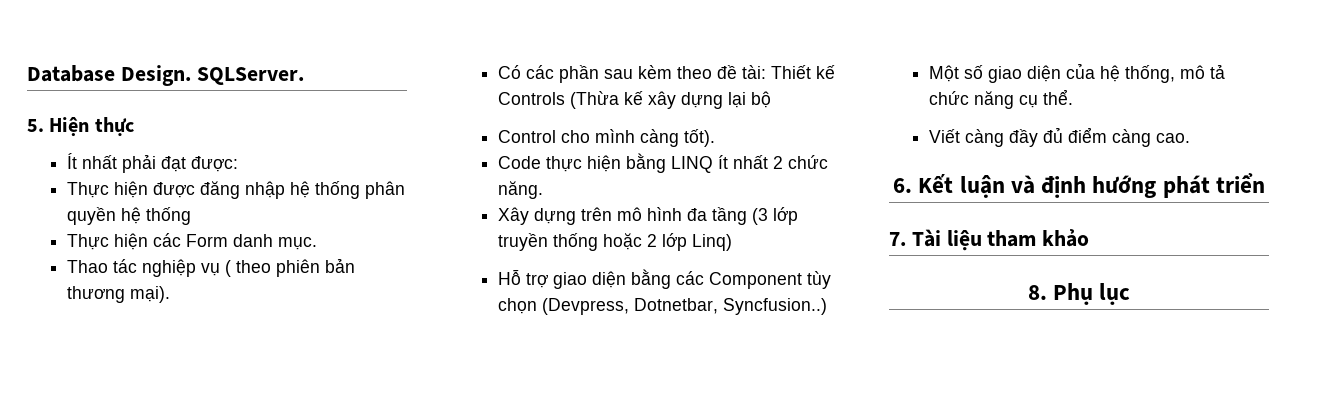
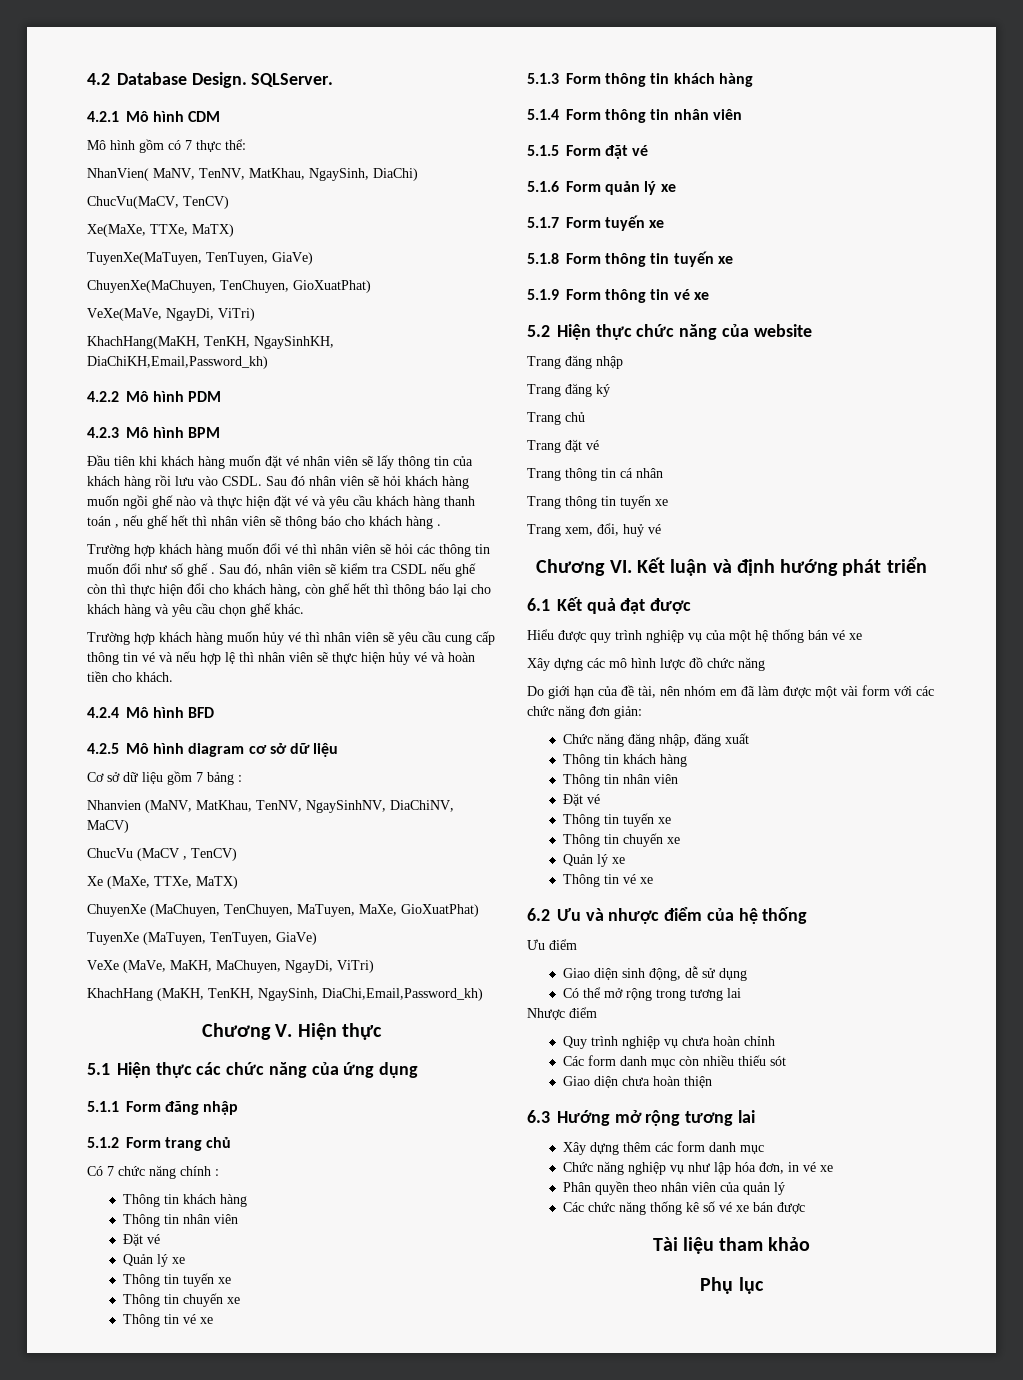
- Database Design.
+ 4.2 Database Design.
- 5. Hiện thực
- Ít nhất phải đạt được:
- Thực hiện được đăng nhập hệ thống phân quyền hệ thống
- Thực hiện các Form danh mục.
- Thao tác nghiệp vụ ( theo phiên bản thương mại).
- Có các phần sau kèm theo đề tài: Thiết kế Controls (Thừa kế xây dựng lại bộ
- Control cho mình càng tốt).
- Code thực hiện bằng LINQ ít nhất 2 chức năng.
- Xây dựng trên mô hình đa tầng (3 lớp truyền thống hoặc 2 lớp Linq)
- Hỗ trợ giao diện bằng các Component tùy chọn (Devpress, Dotnetbar, Syncfusion..)
- Một số giao diện của hệ thống, mô tả chức năng cụ thể.
- Viết càng đầy đủ điểm càng cao.
- 6. Kết luận và định hướng phát triển
+ 4.2.1 Mô hình CDM
+ Mô hình gồm có 7 thực thể:
+ NhanVien( MaNV, TenNV, MatKhau, NgaySinh, DiaChi)
+ ChucVu(MaCV, TenCV)
+ Xe(MaXe, TTXe, MaTX)
+ TuyenXe(MaTuyen, TenTuyen, GiaVe)
+ ChuyenXe(MaChuyen, TenChuyen, GioXuatPhat)
+ VeXe(MaVe, NgayDi, ViTri)
+ KhachHang(MaKH, TenKH, NgaySinhKH, DiaChiKH,Email,Password_kh)
+ 4.2.2 Mô hình PDM
+ 4.2.3 Mô hình BPM
+ Đầu tiên khi khách hàng muốn đặt vé nhân viên sẽ lấy thông tin của khách hàng rồi lưu vào CSDL. Sau đó nhân viên sẽ hỏi khách hàng muốn ngồi ghế nào và thực hiện đặt vé và yêu cầu khách hàng thanh toán , nếu ghế hết thì nhân viên sẽ thông báo cho khách hàng .
+ Trường hợp khách hàng muốn đổi vé thì nhân viên sẽ hỏi các thông tin muốn đổi như số ghế . Sau đó, nhân viên sẽ kiểm tra CSDL nếu ghế còn thì thực hiện đổi cho khách hàng, còn ghế hết thì thông báo lại cho khách hàng và yêu cầu chọn ghế khác.
+ Trường hợp khách hàng muốn hủy vé thì nhân viên sẽ yêu cầu cung cấp thông tin vé và nếu hợp lệ thì nhân viên sẽ thực hiện hủy vé và hoàn tiền cho khách.
+ 4.2.4 Mô hình BFD
+ 4.2.5 Mô hình diagram cơ sở dữ liệu
+ Cơ sở dữ liệu gồm 7 bảng :
+ Nhanvien (MaNV, MatKhau, TenNV, NgaySinhNV, DiaChiNV, MaCV)
+ ChucVu (MaCV , TenCV)
+ Xe (MaXe, TTXe, MaTX)
+ ChuyenXe (MaChuyen, TenChuyen, MaTuyen, MaXe, GioXuatPhat)
+ TuyenXe (MaTuyen, TenTuyen, GiaVe)
+ VeXe (MaVe, MaKH, MaChuyen, NgayDi, ViTri)
+ KhachHang (MaKH, TenKH, NgaySinh, DiaChi,Email,Password_kh)
+ Chương V. Hiện thực
+ 5.1 Hiện thực các chức năng của ứng dụng
+ 5.1.1 Form đăng nhập
+ 5.1.2 Form trang chủ
+ Có 7 chức năng chính :
+ Thông tin khách hàng
+ Thông tin nhân viên
+ Đặt vé
+ Quản lý xe
+ Thông tin tuyến xe
+ Thông tin chuyến xe
+ Thông tin vé xe
+ 5.1.3 Form thông tin khách hàng
+ 5.1.4 Form thông tin nhân viên
+ 5.1.5 Form đặt vé
+ 5.1.6 Form quản lý xe
+ 5.1.7 Form tuyến xe
+ 5.1.8 Form thông tin tuyến xe
+ 5.1.9 Form thông tin vé xe
+ 5.2 Hiện thực chức năng của website
+ Trang đăng nhập
+ Trang đăng ký
+ Trang chủ
+ Trang đặt vé
+ Trang thông tin cá nhân
+ Trang thông tin tuyến xe
+ Trang xem, đổi, huỷ vé
+ Chương VI. Kết luận và định hướng phát triển
- 7. Tài liệu tham khảo
+ 6.1 Kết quả đạt được
+ Hiểu được quy trình nghiệp vụ của một hệ thống bán vé xe
+ Xây dựng các mô hình lược đồ chức năng
+ Do giới hạn của đề tài, nên nhóm em đã làm được một vài form với các chức năng đơn giản:
+ Chức năng đăng nhập, đăng xuất
+ Thông tin khách hàng
+ Thông tin nhân viên
+ Đặt vé
+ Thông tin tuyến xe
+ Thông tin chuyến xe
+ Quản lý xe
+ Thông tin vé xe
+ 6.2 Ưu và nhược điểm của hệ thống
+ Ưu điểm
+ Giao diện sinh động, dễ sử dụng
+ Có thể mở rộng trong tương lai
+ Nhược điểm
+ Quy trình nghiệp vụ chưa hoàn chỉnh
+ Các form danh mục còn nhiều thiếu sót
+ Giao diện chưa hoàn thiện
+ 6.3 Hướng mở rộng tương lai
+ Xây dựng thêm các form danh mục
+ Chức năng nghiệp vụ như lập hóa đơn, in vé xe
+ Phân quyền theo nhân viên của quản lý
+ Các chức năng thống kê số vé xe bán được
+ Tài liệu tham khảo
- 8. Phụ lục
+ Phụ lục

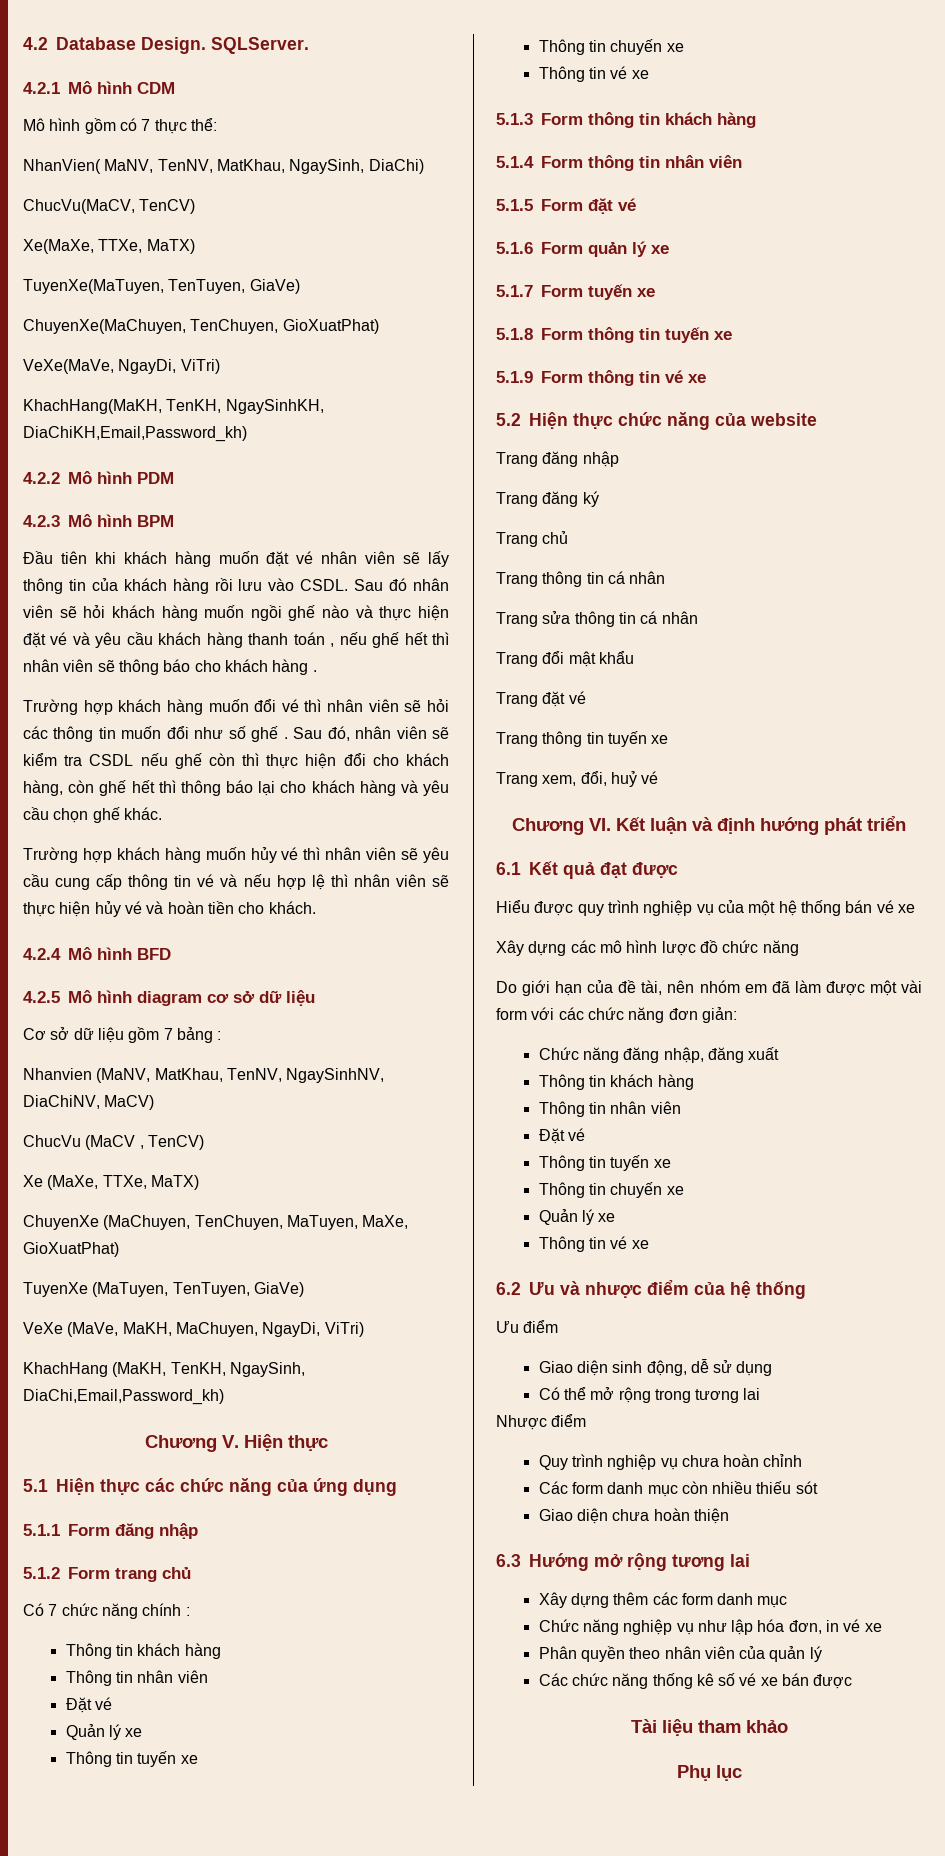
- Trang đặt vé
+ Trang sửa thông tin cá nhân
+ Trang đổi mật khẩu
+ Trang đặt vé

